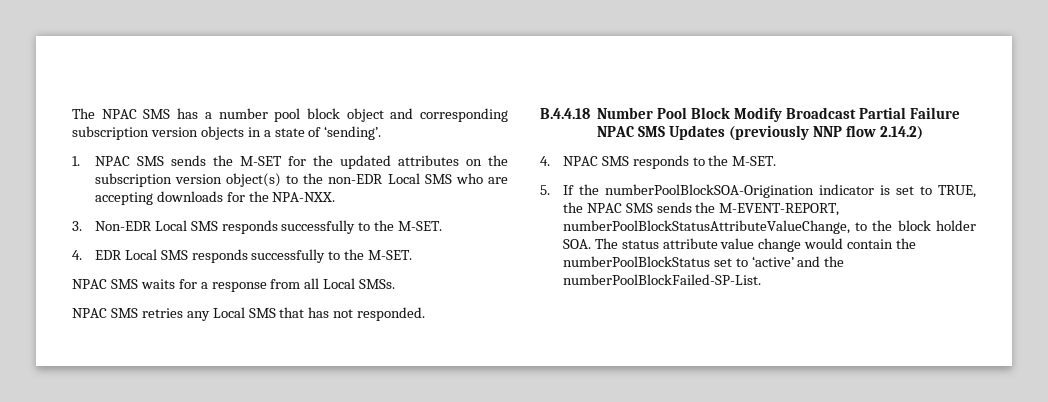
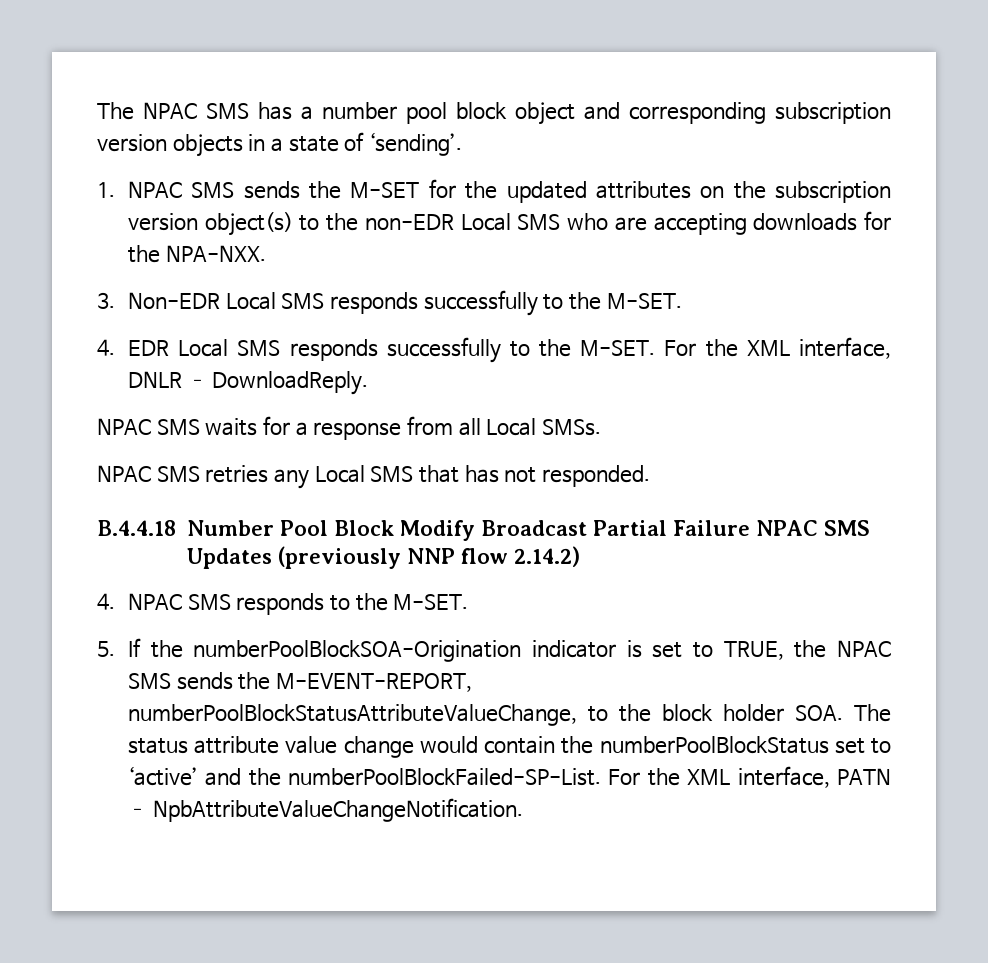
+ For the XML interface, DNLR – DownloadReply.
+ For the XML interface, PATN – NpbAttributeValueChangeNotification.

